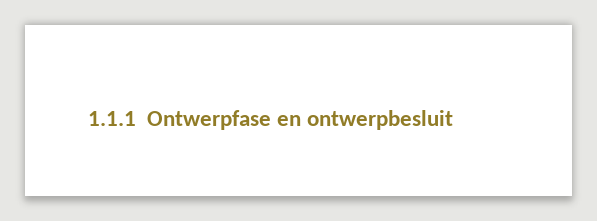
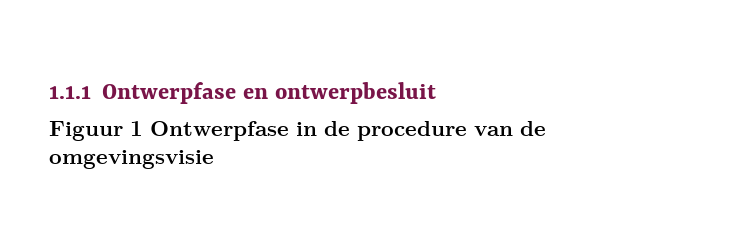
+ Figuur 1 Ontwerpfase in de procedure van de omgevingsvisie

